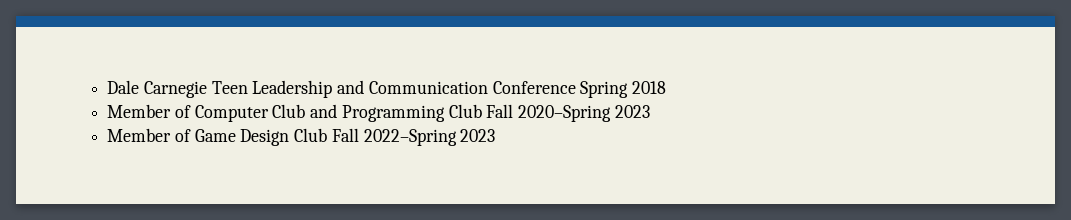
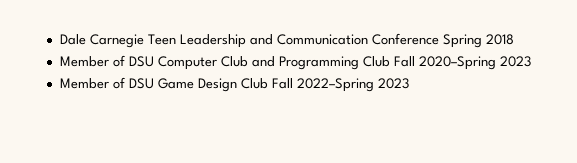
- Member of Computer Club and Programming Club Fall 2020–Spring 2023
+ Member of DSU Computer Club and Programming Club Fall 2020–Spring 2023
- Member of Game Design Club Fall 2022–Spring 2023
+ Member of DSU Game Design Club Fall 2022–Spring 2023

